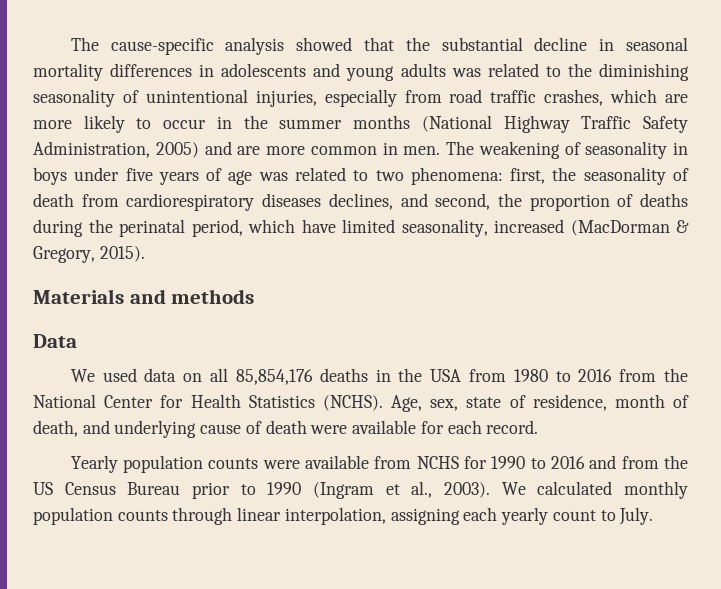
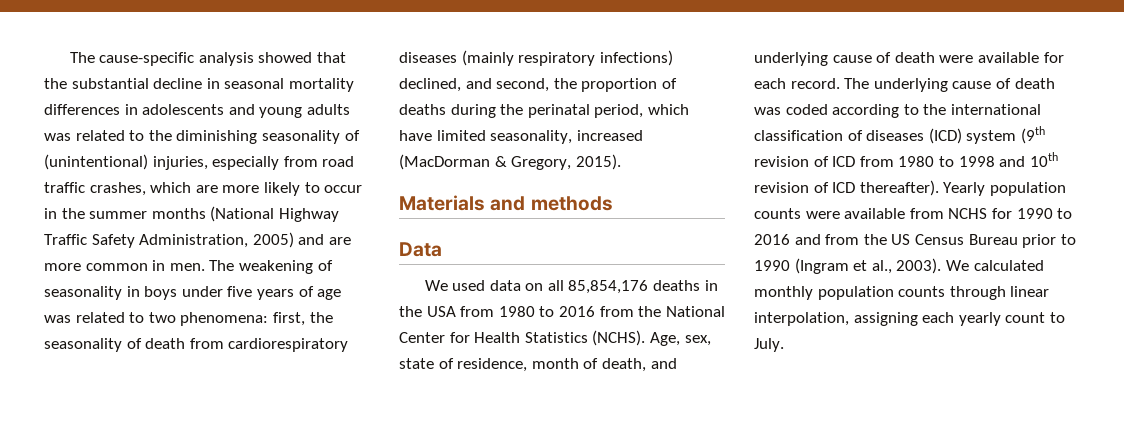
- The cause-specific analysis showed that the substantial decline in seasonal mortality differences in adolescents and young adults was related to the diminishing seasonality of unintentional injuries, especially from road traffic crashes, which are more likely to occur in the summer months (National Highway Traffic Safety Administration, 2005) and are more common in men.
+ The cause-specific analysis showed that the substantial decline in seasonal mortality differences in adolescents and young adults was related to the diminishing seasonality of (unintentional) injuries, especially from road traffic crashes, which are more likely to occur in the summer months (National Highway Traffic Safety Administration, 2005) and are more common in men.
- The weakening of seasonality in boys under five years of age was related to two phenomena: first, the seasonality of death from cardiorespiratory diseases declines, and second, the proportion of deaths during the perinatal period, which have limited seasonality, increased (MacDorman & Gregory, 2015).
+ The weakening of seasonality in boys under five years of age was related to two phenomena: first, the seasonality of death from cardiorespiratory diseases (mainly respiratory infections) declined, and second, the proportion of deaths during the perinatal period, which have limited seasonality, increased (MacDorman & Gregory, 2015).
- Age, sex, state of residence, month of death, and underlying cause of death were available for each record.
- Yearly population counts were available from NCHS for 1990 to 2016 and from the US Census Bureau prior to 1990 (Ingram et al., 2003).
+ Age, sex, state of residence, month of death, and underlying cause of death were available for each record. The underlying cause of death was coded according to the international classification of diseases (ICD) system (9th revision of ICD from 1980 to 1998 and 10th revision of ICD thereafter). Yearly population counts were available from NCHS for 1990 to 2016 and from the US Census Bureau prior to 1990 (Ingram et al., 2003).

